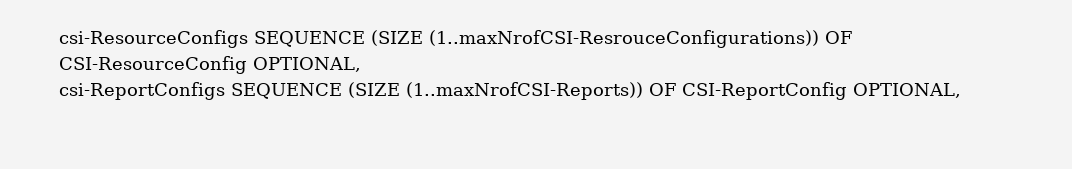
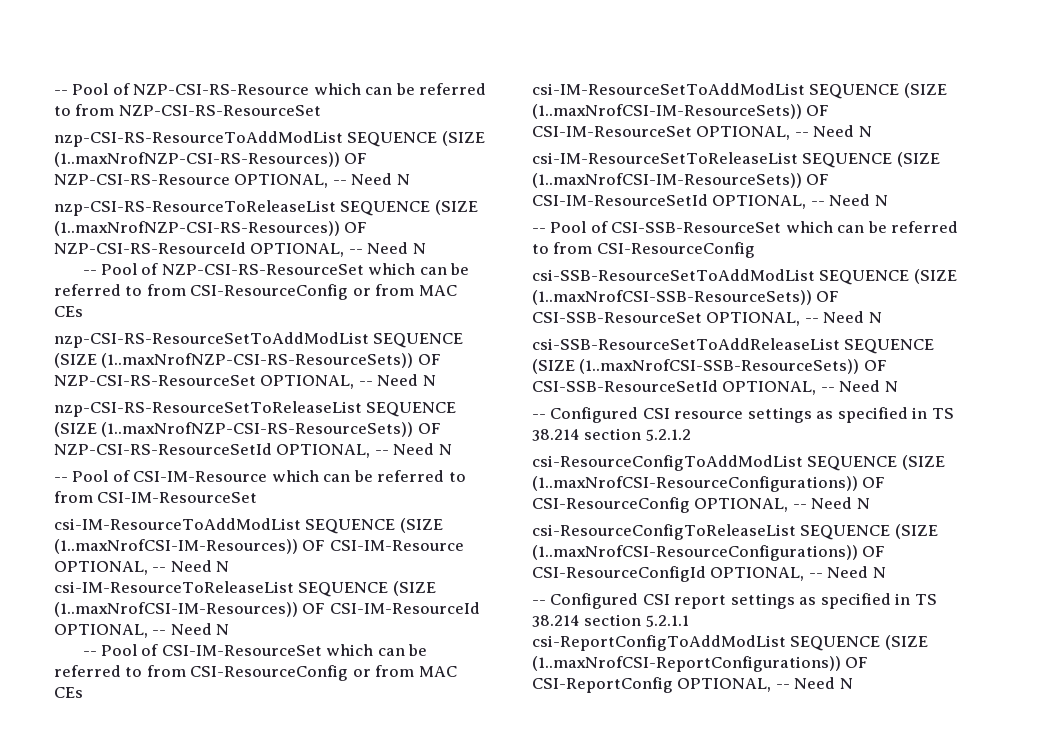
- csi-ResourceConfigs SEQUENCE (SIZE (1..maxNrofCSI-ResrouceConfigurations)) OF CSI-ResourceConfig OPTIONAL,
- csi-ReportConfigs SEQUENCE (SIZE (1..maxNrofCSI-Reports)) OF CSI-ReportConfig OPTIONAL,
+ -- Pool of NZP-CSI-RS-Resource which can be referred to from NZP-CSI-RS-ResourceSet
+ nzp-CSI-RS-ResourceToAddModList SEQUENCE (SIZE (1..maxNrofNZP-CSI-RS-Resources)) OF NZP-CSI-RS-Resource OPTIONAL, -- Need N
+ nzp-CSI-RS-ResourceToReleaseList SEQUENCE (SIZE (1..maxNrofNZP-CSI-RS-Resources)) OF NZP-CSI-RS-ResourceId OPTIONAL, -- Need N
+ -- Pool of NZP-CSI-RS-ResourceSet which can be referred to from CSI-ResourceConfig or from MAC CEs
+ nzp-CSI-RS-ResourceSetToAddModList SEQUENCE (SIZE (1..maxNrofNZP-CSI-RS-ResourceSets)) OF NZP-CSI-RS-ResourceSet OPTIONAL, -- Need N
+ nzp-CSI-RS-ResourceSetToReleaseList SEQUENCE (SIZE (1..maxNrofNZP-CSI-RS-ResourceSets)) OF NZP-CSI-RS-ResourceSetId OPTIONAL, -- Need N
+ -- Pool of CSI-IM-Resource which can be referred to from CSI-IM-ResourceSet
+ csi-IM-ResourceToAddModList SEQUENCE (SIZE (1..maxNrofCSI-IM-Resources)) OF CSI-IM-Resource OPTIONAL, -- Need N
+ csi-IM-ResourceToReleaseList SEQUENCE (SIZE (1..maxNrofCSI-IM-Resources)) OF CSI-IM-ResourceId OPTIONAL, -- Need N
+ -- Pool of CSI-IM-ResourceSet which can be referred to from CSI-ResourceConfig or from MAC CEs
+ csi-IM-ResourceSetToAddModList SEQUENCE (SIZE (1..maxNrofCSI-IM-ResourceSets)) OF CSI-IM-ResourceSet OPTIONAL, -- Need N
+ csi-IM-ResourceSetToReleaseList SEQUENCE (SIZE (1..maxNrofCSI-IM-ResourceSets)) OF CSI-IM-ResourceSetId OPTIONAL, -- Need N
+ -- Pool of CSI-SSB-ResourceSet which can be referred to from CSI-ResourceConfig
+ csi-SSB-ResourceSetToAddModList SEQUENCE (SIZE (1..maxNrofCSI-SSB-ResourceSets)) OF CSI-SSB-ResourceSet OPTIONAL, -- Need N
+ csi-SSB-ResourceSetToAddReleaseList SEQUENCE (SIZE (1..maxNrofCSI-SSB-ResourceSets)) OF CSI-SSB-ResourceSetId OPTIONAL, -- Need N
+ -- Configured CSI resource settings as specified in TS 38.214 section 5.2.1.2
+ csi-ResourceConfigToAddModList SEQUENCE (SIZE (1..maxNrofCSI-ResourceConfigurations)) OF CSI-ResourceConfig OPTIONAL, -- Need N
+ csi-ResourceConfigToReleaseList SEQUENCE (SIZE (1..maxNrofCSI-ResourceConfigurations)) OF CSI-ResourceConfigId OPTIONAL, -- Need N
+ -- Configured CSI report settings as specified in TS 38.214 section 5.2.1.1
+ csi-ReportConfigToAddModList SEQUENCE (SIZE (1..maxNrofCSI-ReportConfigurations)) OF CSI-ReportConfig OPTIONAL, -- Need N

